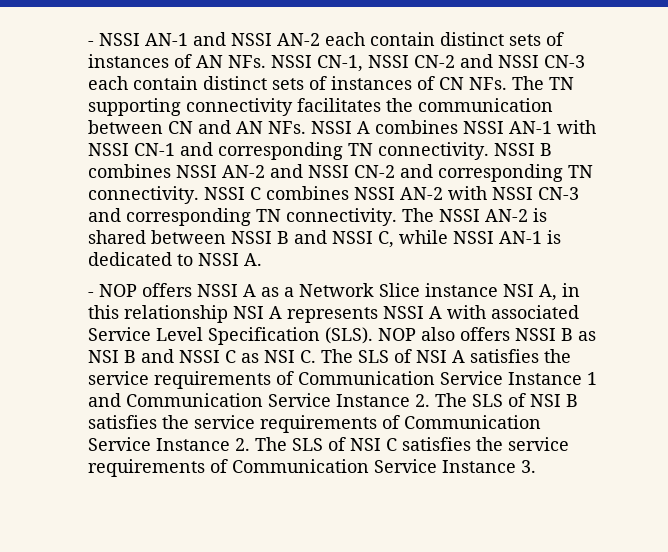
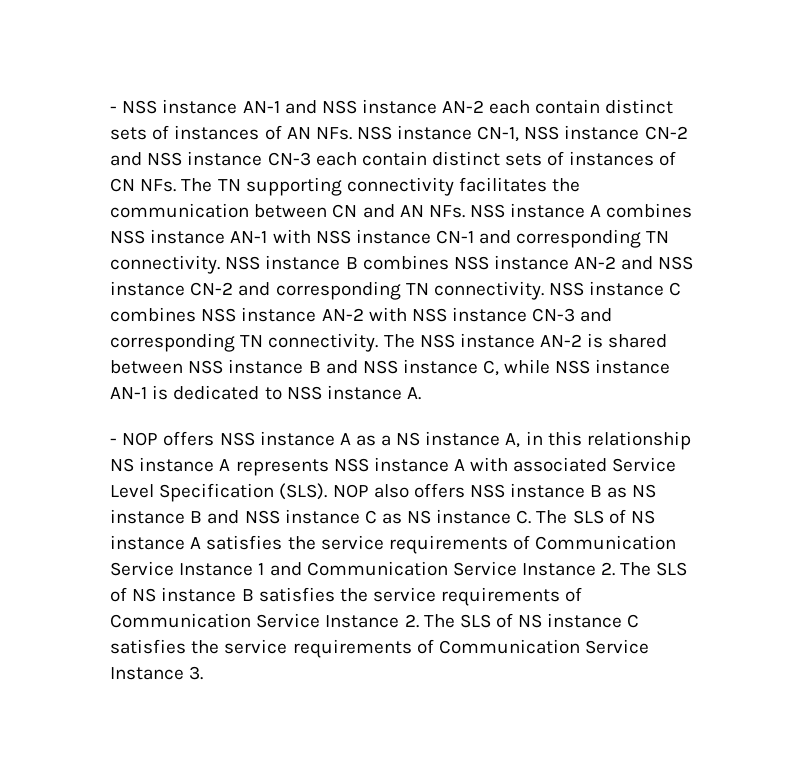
- - NSSI AN-1 and NSSI AN-2 each contain distinct sets of instances of AN NFs. NSSI CN-1, NSSI CN-2 and NSSI CN-3 each contain distinct sets of instances of CN NFs. The TN supporting connectivity facilitates the communication between CN and AN NFs. NSSI A combines NSSI AN-1 with NSSI CN-1 and corresponding TN connectivity.
+ - NSS instance AN-1 and NSS instance AN-2 each contain distinct sets of instances of AN NFs. NSS instance CN-1, NSS instance CN-2 and NSS instance CN-3 each contain distinct sets of instances of CN NFs. The TN supporting connectivity facilitates the communication between CN and AN NFs. NSS instance A combines NSS instance AN-1 with NSS instance CN-1 and corresponding TN connectivity.
- NSSI B combines NSSI AN-2 and NSSI CN-2 and corresponding TN connectivity.
+ NSS instance B combines NSS instance AN-2 and NSS instance CN-2 and corresponding TN connectivity.
- NSSI C combines NSSI AN-2 with NSSI CN-3 and corresponding TN connectivity.
+ NSS instance C combines NSS instance AN-2 with NSS instance CN-3 and corresponding TN connectivity.
- The NSSI AN-2 is shared between NSSI B and NSSI C, while NSSI AN-1 is dedicated to NSSI A.
+ The NSS instance AN-2 is shared between NSS instance B and NSS instance C, while NSS instance AN-1 is dedicated to NSS instance A.
- - NOP offers NSSI A as a Network Slice instance NSI A, in this relationship NSI A represents NSSI A with associated Service Level Specification (SLS).
+ - NOP offers NSS instance A as a NS instance A, in this relationship NS instance A represents NSS instance A with associated Service Level Specification (SLS).
- NOP also offers NSSI B as NSI B and NSSI C as NSI C. The SLS of NSI A satisfies the service requirements of Communication Service Instance 1 and Communication Service Instance 2. The SLS of NSI B satisfies the service requirements of Communication Service Instance 2. The SLS of NSI C satisfies the service requirements of Communication Service Instance 3.
+ NOP also offers NSS instance B as NS instance B and NSS instance C as NS instance C. The SLS of NS instance A satisfies the service requirements of Communication Service Instance 1 and Communication Service Instance 2. The SLS of NS instance B satisfies the service requirements of Communication Service Instance 2. The SLS of NS instance C satisfies the service requirements of Communication Service Instance 3.

